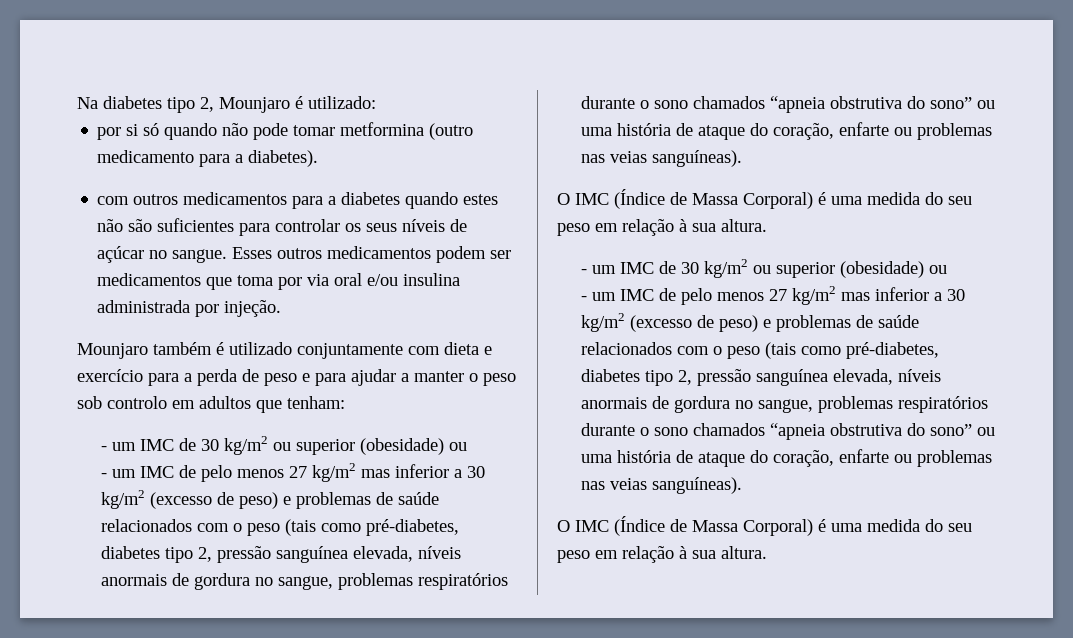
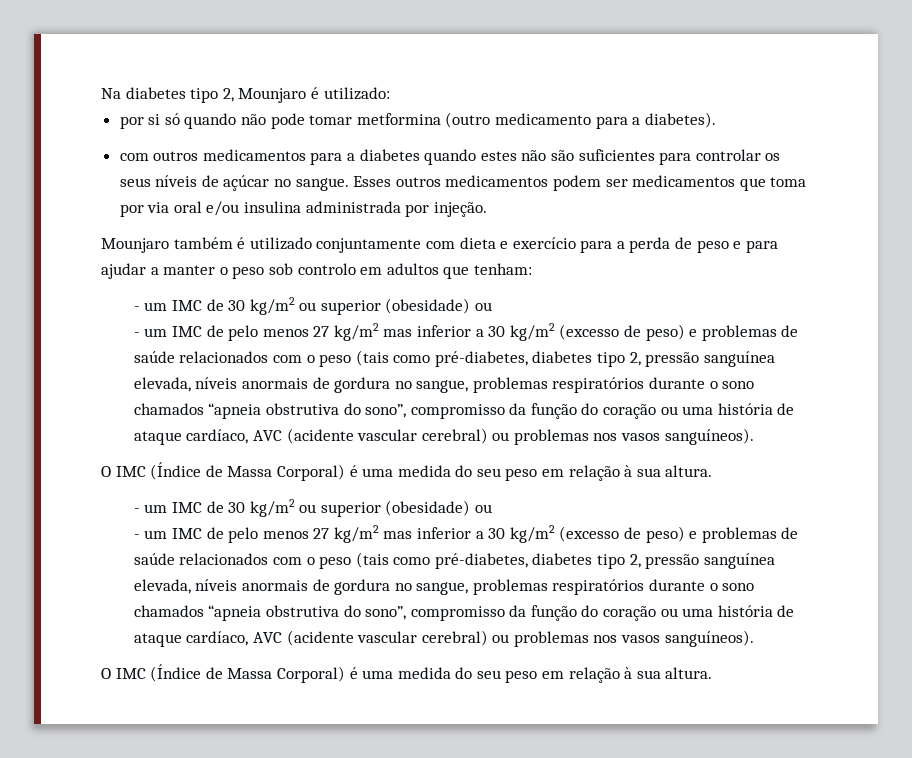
  Mounjaro também é utilizado conjuntamente com dieta e exercício para a perda de peso e para ajudar a manter o peso sob controlo em adultos que tenham:
  - um IMC de 30 kg/m2 ou superior (obesidade) ou
- - um IMC de pelo menos 27 kg/m2 mas inferior a 30 kg/m2 (excesso de peso) e problemas de saúde relacionados com o peso (tais como pré-diabetes, diabetes tipo 2, pressão sanguínea elevada, níveis anormais de gordura no sangue, problemas respiratórios durante o sono chamados “apneia obstrutiva do sono” ou uma história de ataque do coração, enfarte ou problemas nas veias sanguíneas).
+ - um IMC de pelo menos 27 kg/m2 mas inferior a 30 kg/m2 (excesso de peso) e problemas de saúde relacionados com o peso (tais como pré-diabetes, diabetes tipo 2, pressão sanguínea elevada, níveis anormais de gordura no sangue, problemas respiratórios durante o sono chamados “apneia obstrutiva do sono”, compromisso da função do coração ou uma história de ataque cardíaco, AVC (acidente vascular cerebral) ou problemas nos vasos sanguíneos).
  O IMC (Índice de Massa Corporal) é uma medida do seu peso em relação à sua altura.
  - um IMC de 30 kg/m2 ou superior (obesidade) ou
- - um IMC de pelo menos 27 kg/m2 mas inferior a 30 kg/m2 (excesso de peso) e problemas de saúde relacionados com o peso (tais como pré-diabetes, diabetes tipo 2, pressão sanguínea elevada, níveis anormais de gordura no sangue, problemas respiratórios durante o sono chamados “apneia obstrutiva do sono” ou uma história de ataque do coração, enfarte ou problemas nas veias sanguíneas).
+ - um IMC de pelo menos 27 kg/m2 mas inferior a 30 kg/m2 (excesso de peso) e problemas de saúde relacionados com o peso (tais como pré-diabetes, diabetes tipo 2, pressão sanguínea elevada, níveis anormais de gordura no sangue, problemas respiratórios durante o sono chamados “apneia obstrutiva do sono”, compromisso da função do coração ou uma história de ataque cardíaco, AVC (acidente vascular cerebral) ou problemas nos vasos sanguíneos).

